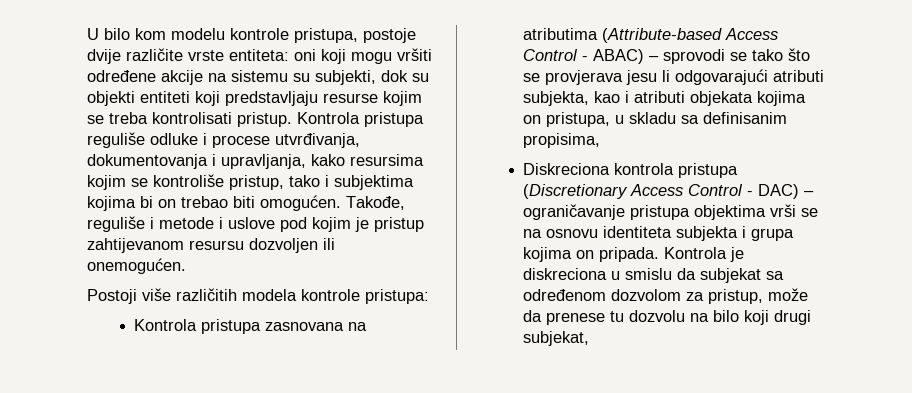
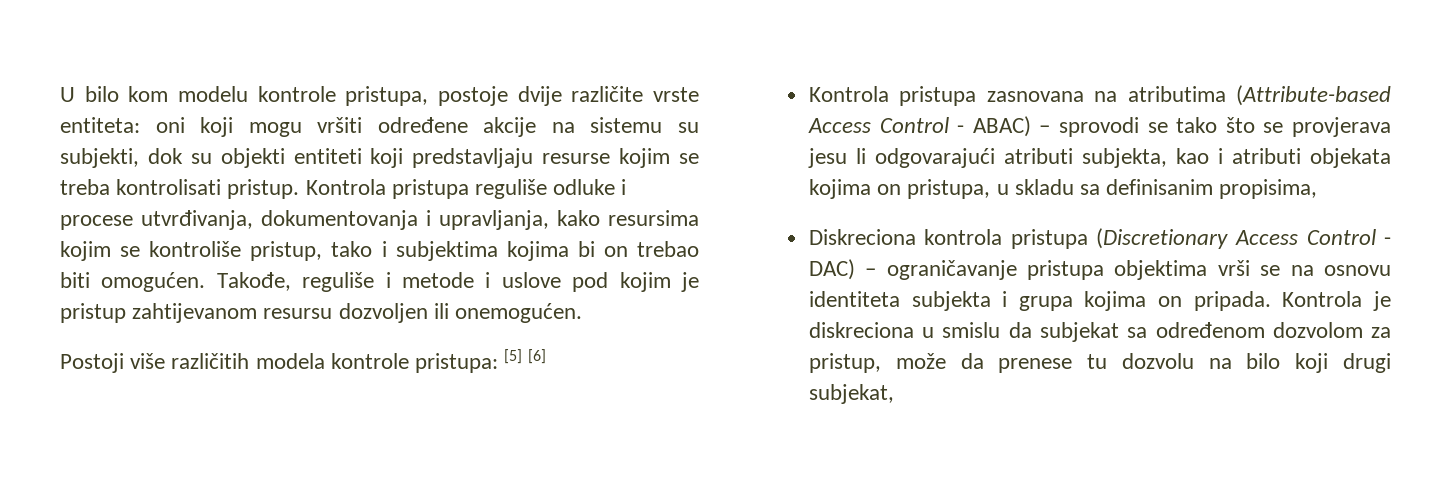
- Postoji više različitih modela kontrole pristupa:
+ Postoji više različitih modela kontrole pristupa: [5] [6]

